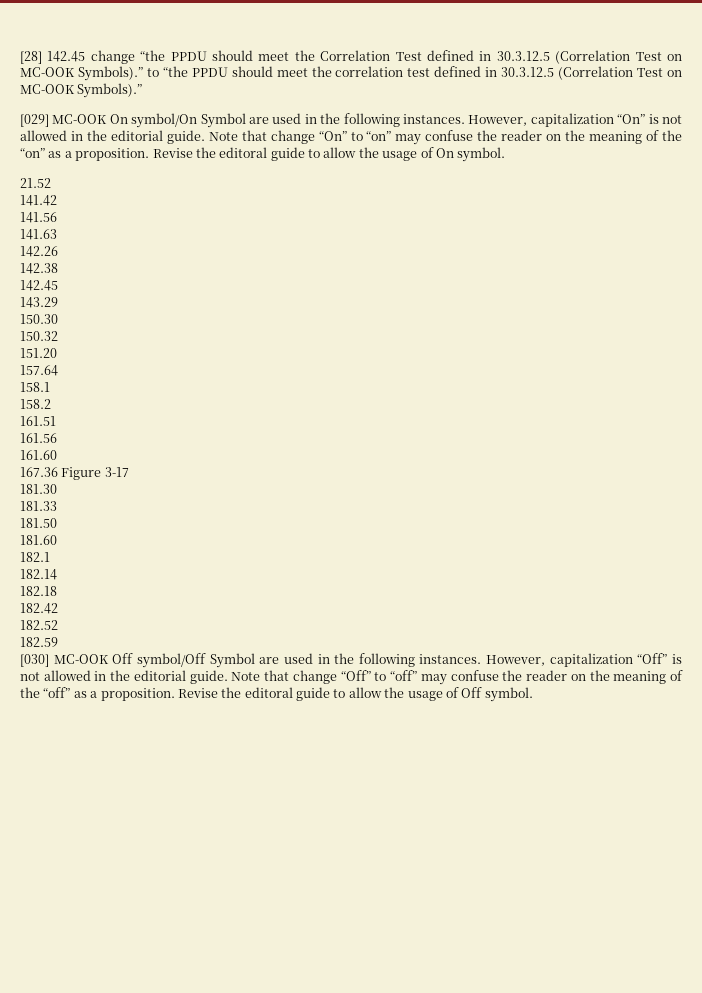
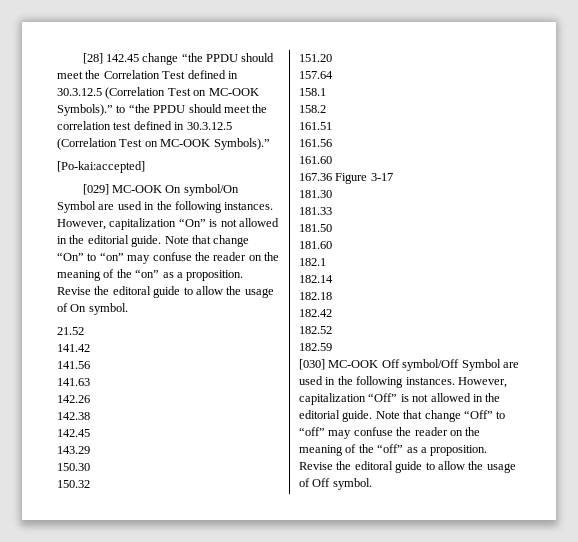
+ [Po-kai:accepted]

